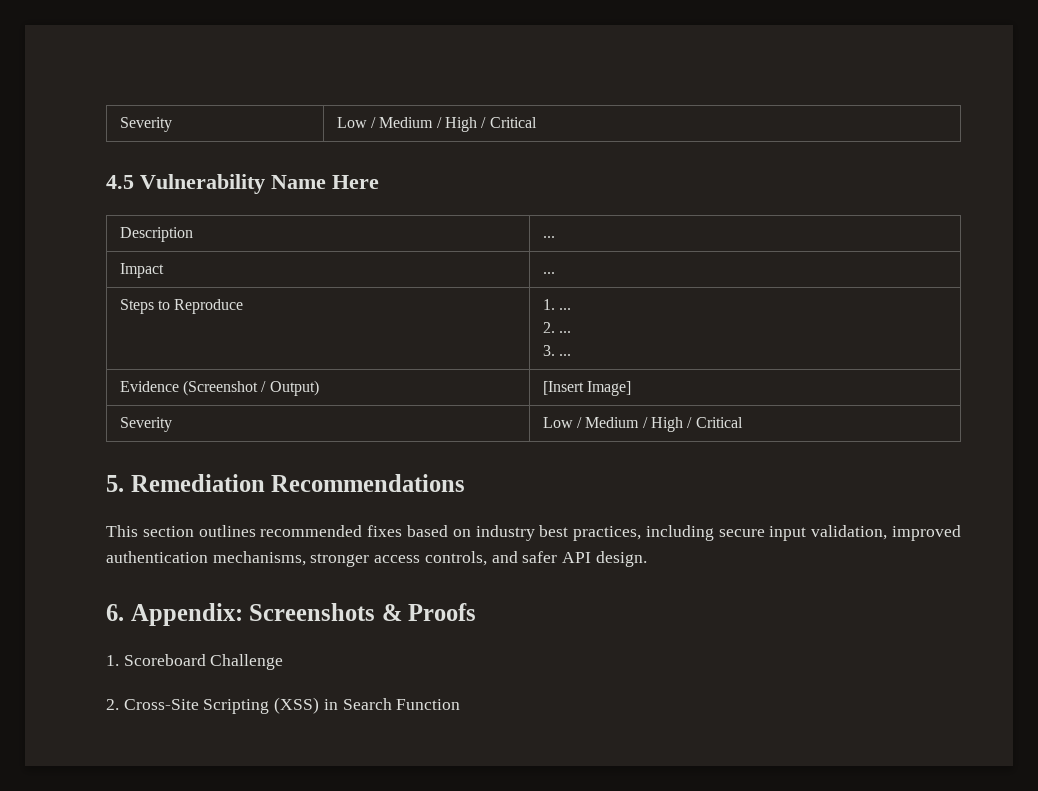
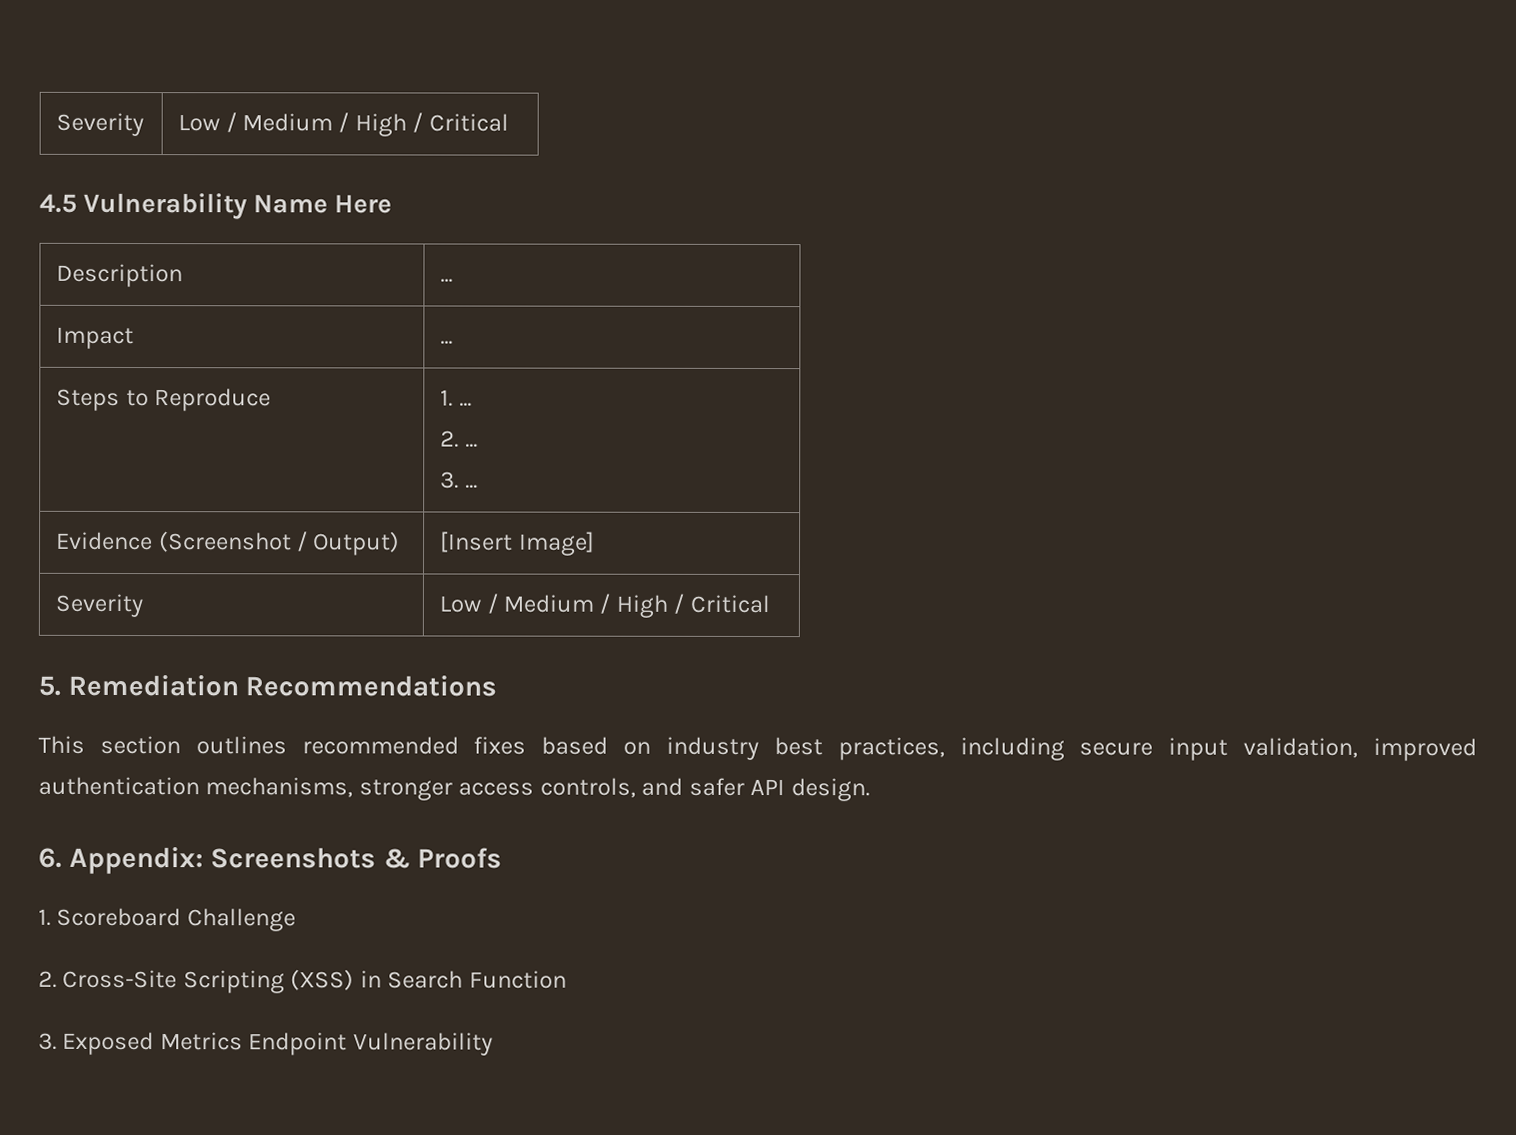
+ 3. Exposed Metrics Endpoint Vulnerability

